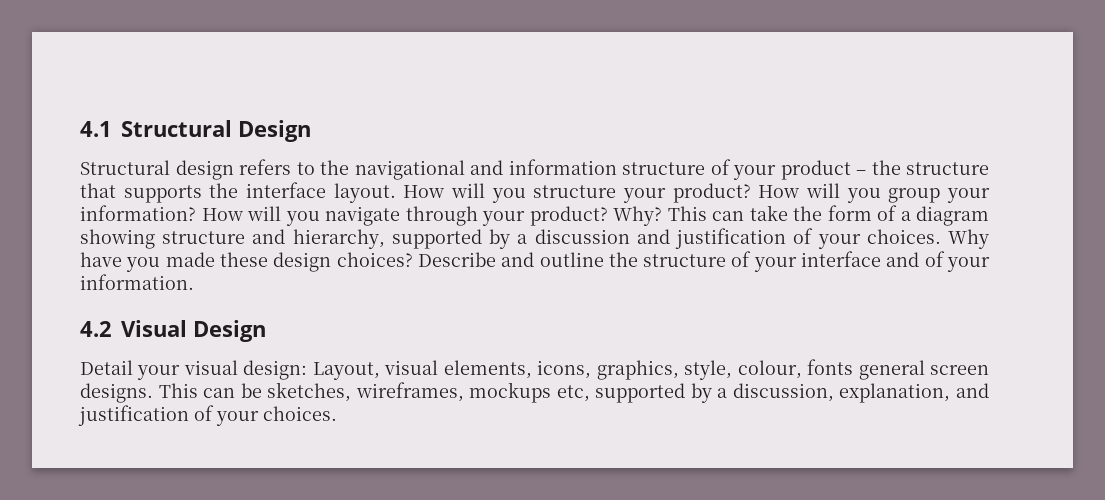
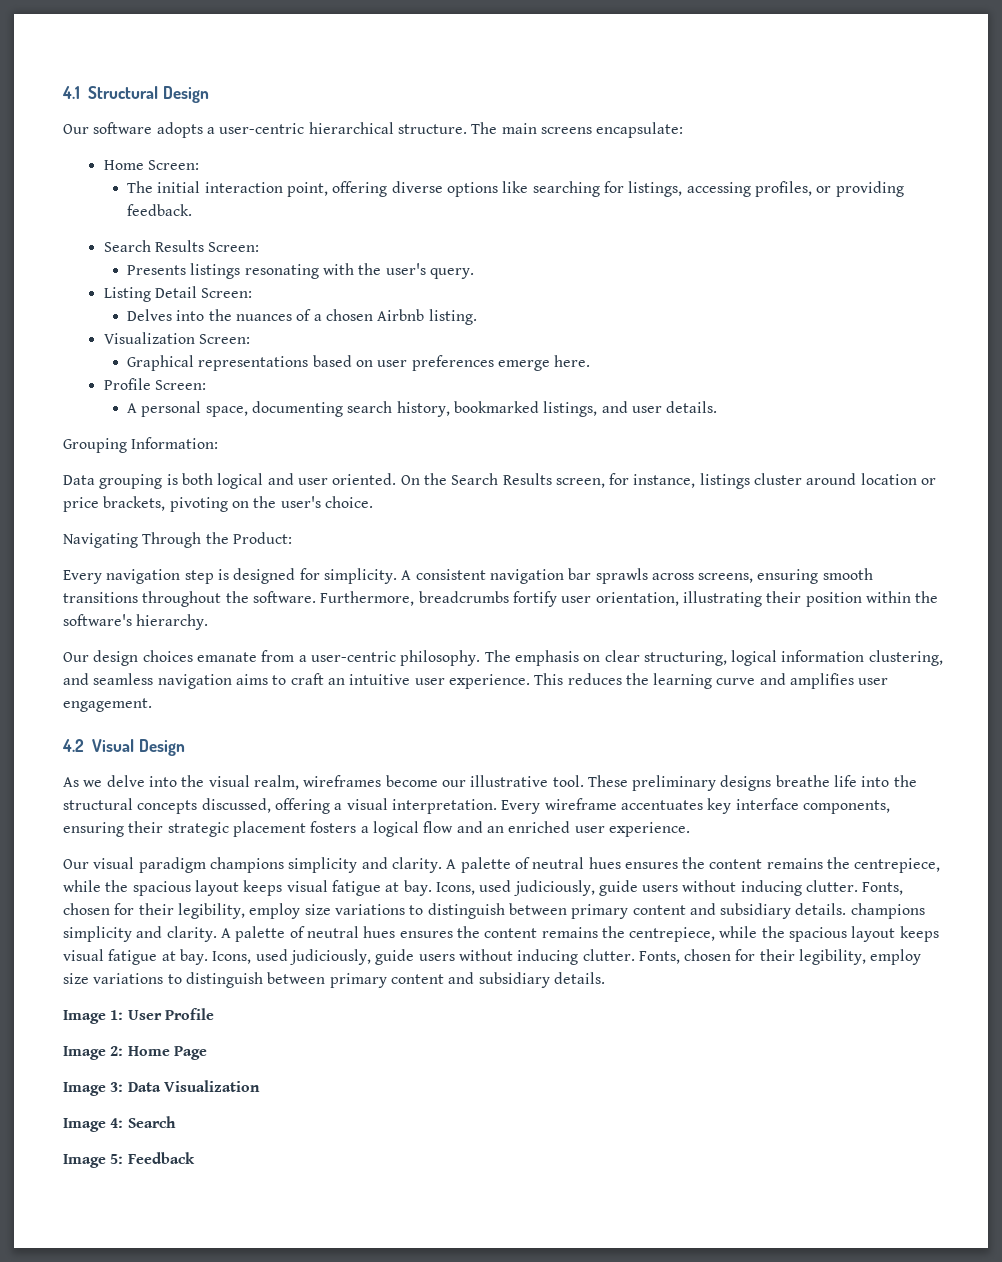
- Structural design refers to the navigational and information structure of your product – the structure that supports the interface layout. How will you structure your product? How will you group your information? How will you navigate through your product? Why? This can take the form of a diagram showing structure and hierarchy, supported by a discussion and justification of your choices. Why have you made these design choices? Describe and outline the structure of your interface and of your information.
+ Our software adopts a user-centric hierarchical structure. The main screens encapsulate:
+ Home Screen:
+ The initial interaction point, offering diverse options like searching for listings, accessing profiles, or providing feedback.
+ Search Results Screen:
+ Presents listings resonating with the user's query.
+ Listing Detail Screen:
+ Delves into the nuances of a chosen Airbnb listing.
+ Visualization Screen:
+ Graphical representations based on user preferences emerge here.
+ Profile Screen:
+ A personal space, documenting search history, bookmarked listings, and user details.
+ Grouping Information:
+ Data grouping is both logical and user oriented. On the Search Results screen, for instance, listings cluster around location or price brackets, pivoting on the user's choice.
+ Navigating Through the Product:
+ Every navigation step is designed for simplicity. A consistent navigation bar sprawls across screens, ensuring smooth transitions throughout the software. Furthermore, breadcrumbs fortify user orientation, illustrating their position within the software's hierarchy.
+ Our design choices emanate from a user-centric philosophy. The emphasis on clear structuring, logical information clustering, and seamless navigation aims to craft an intuitive user experience. This reduces the learning curve and amplifies user engagement.
  4.2 Visual Design
- Detail your visual design: Layout, visual elements, icons, graphics, style, colour, fonts general screen designs. This can be sketches, wireframes, mockups etc, supported by a discussion, explanation, and justification of your choices.
+ As we delve into the visual realm, wireframes become our illustrative tool. These preliminary designs breathe life into the structural concepts discussed, offering a visual interpretation. Every wireframe accentuates key interface components, ensuring their strategic placement fosters a logical flow and an enriched user experience.
+ Our visual paradigm champions simplicity and clarity. A palette of neutral hues ensures the content remains the centrepiece, while the spacious layout keeps visual fatigue at bay. Icons, used judiciously, guide users without inducing clutter. Fonts, chosen for their legibility, employ size variations to distinguish between primary content and subsidiary details. champions simplicity and clarity. A palette of neutral hues ensures the content remains the centrepiece, while the spacious layout keeps visual fatigue at bay. Icons, used judiciously, guide users without inducing clutter. Fonts, chosen for their legibility, employ size variations to distinguish between primary content and subsidiary details.
+ Image 1: User Profile
+ Image 2: Home Page
+ Image 3: Data Visualization
+ Image 4: Search
+ Image 5: Feedback

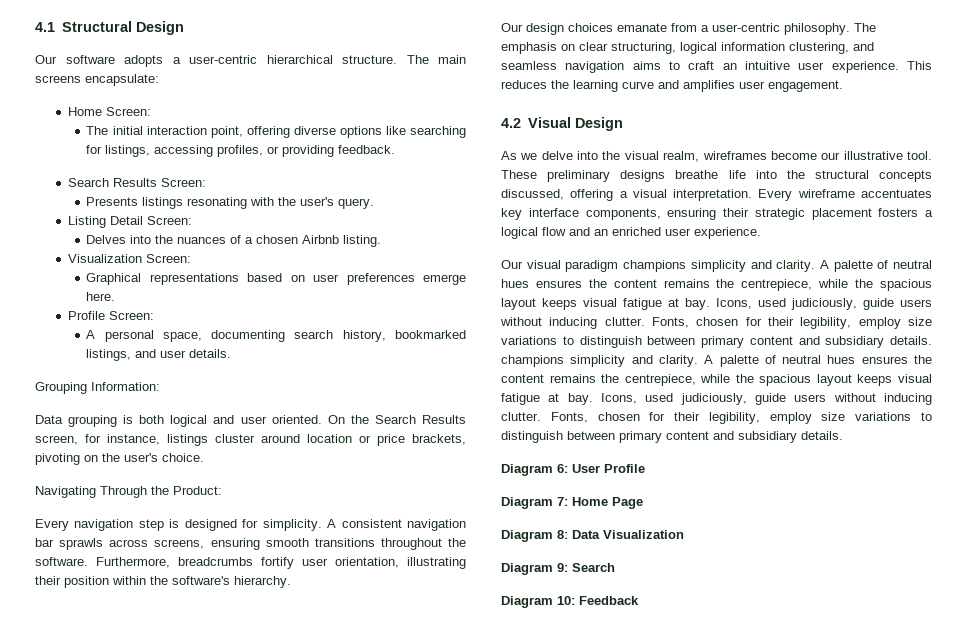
- Image 1: User Profile
+ Diagram 6: User Profile
- Image 2: Home Page
+ Diagram 7: Home Page
- Image 3: Data Visualization
+ Diagram 8: Data Visualization
- Image 4: Search
+ Diagram 9: Search
- Image 5: Feedback
+ Diagram 10: Feedback

